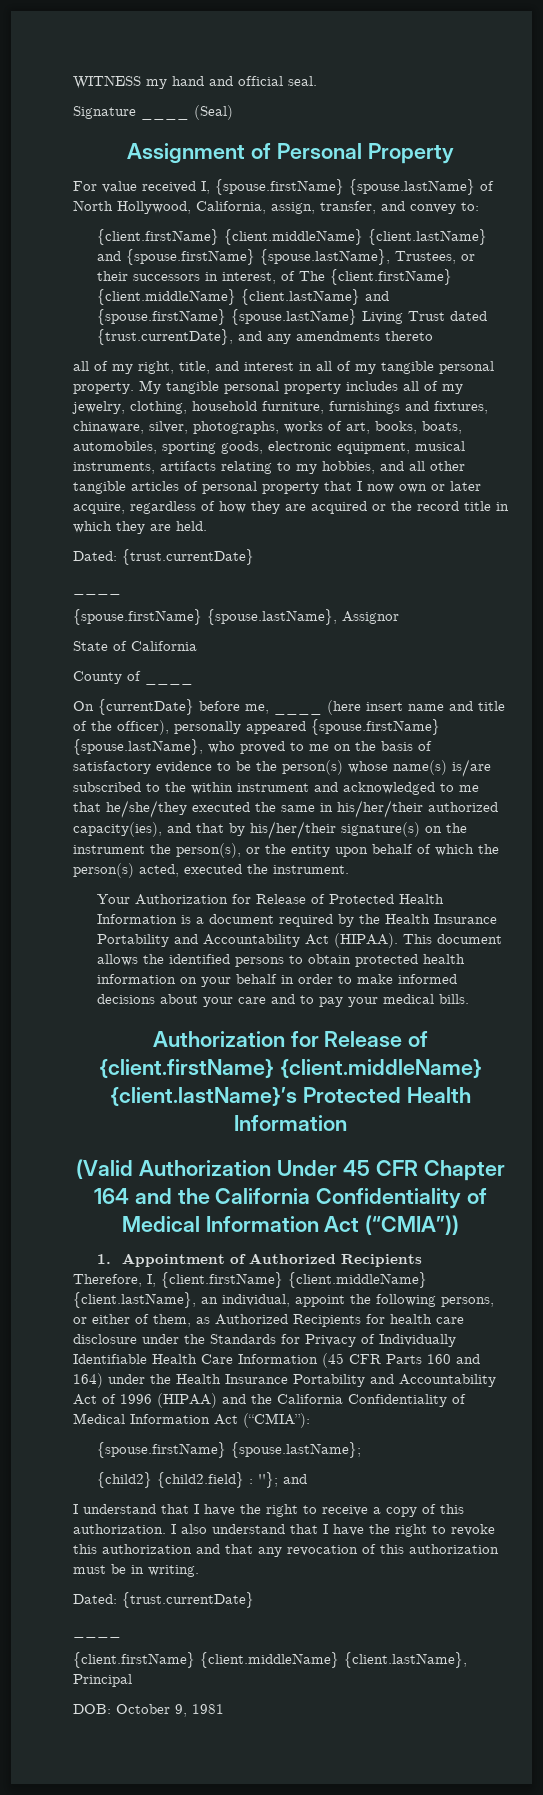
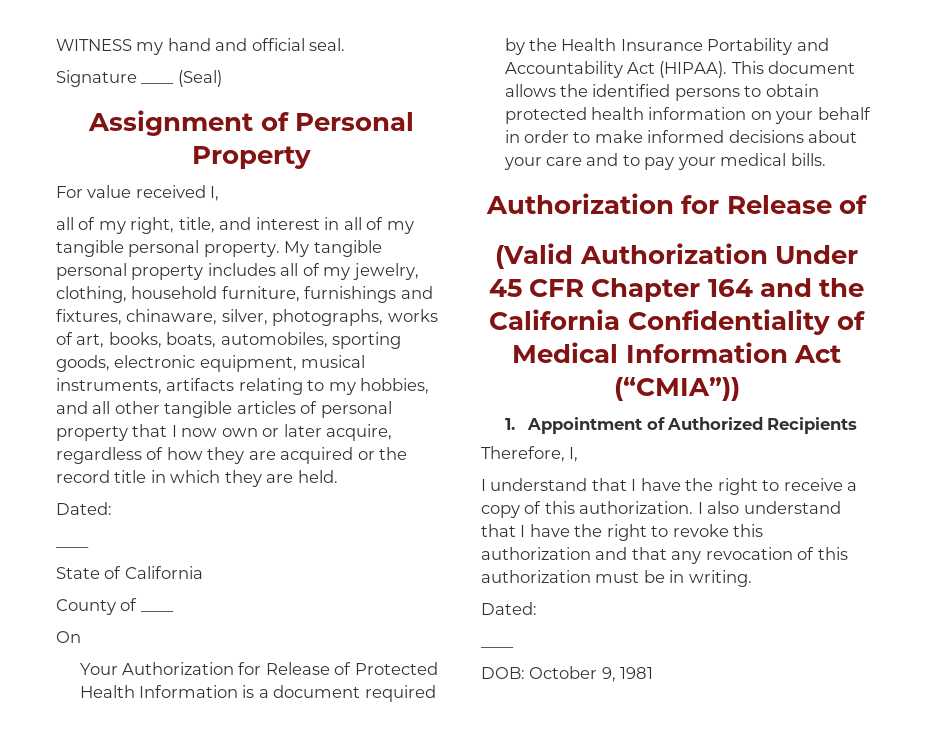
- For value received I, {spouse.firstName} {spouse.lastName} of North Hollywood, California, assign, transfer, and convey to:
- {client.firstName} {client.middleName} {client.lastName} and {spouse.firstName} {spouse.lastName}, Trustees, or their successors in interest, of The {client.firstName} {client.middleName} {client.lastName} and {spouse.firstName} {spouse.lastName} Living Trust dated {trust.currentDate}, and any amendments thereto
+ For value received I,
  My tangible personal property includes all of my jewelry, clothing, household furniture, furnishings and fixtures, chinaware, silver, photographs, works of art, books, boats, automobiles, sporting goods, electronic equipment, musical instruments, artifacts relating to my hobbies, and all other tangible articles of personal property that I now own or later acquire, regardless of how they are acquired or the record title in which they are held.
- Dated: {trust.currentDate}
+ Dated:
  ____
- {spouse.firstName} {spouse.lastName}, Assignor
- On {currentDate} before me, ____ (here insert name and title of the officer), personally appeared {spouse.firstName} {spouse.lastName}, who proved to me on the basis of satisfactory evidence to be the person(s) whose name(s) is/are subscribed to the within instrument and acknowledged to me that he/she/they executed the same in his/her/their authorized capacity(ies), and that by his/her/their signature(s) on the instrument the person(s), or the entity upon behalf of which the person(s) acted, executed the instrument.
+ On
  This document allows the identified persons to obtain protected health information on your behalf in order to make informed decisions about your care and to pay your medical bills.
- Authorization for Release of {client.firstName} {client.middleName} {client.lastName}’s Protected Health Information
+ Authorization for Release of
- Therefore, I, {client.firstName} {client.middleName} {client.lastName}, an individual, appoint the following persons, or either of them, as Authorized Recipients for health care disclosure under the Standards for Privacy of Individually Identifiable Health Care Information (45 CFR Parts 160 and 164) under the Health Insurance Portability and Accountability Act of 1996 (HIPAA) and the California Confidentiality of Medical Information Act (“CMIA”):
- {spouse.firstName} {spouse.lastName};
- {child2} {child2.field} : ''}; and
+ Therefore, I,
  I also understand that I have the right to revoke this authorization and that any revocation of this authorization must be in writing.
- Dated: {trust.currentDate}
+ Dated:
  ____
- {client.firstName} {client.middleName} {client.lastName}, Principal

